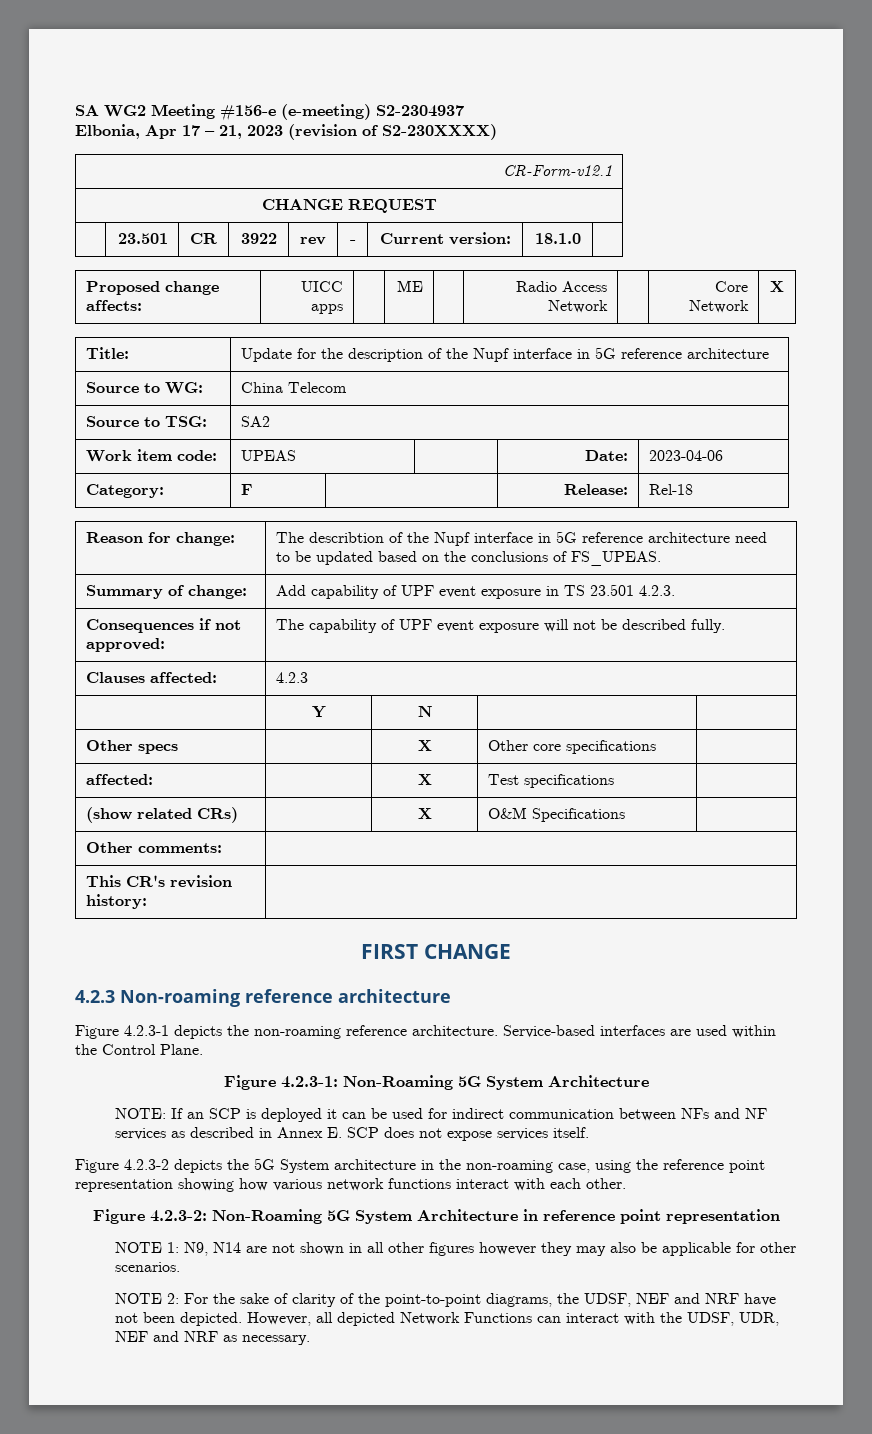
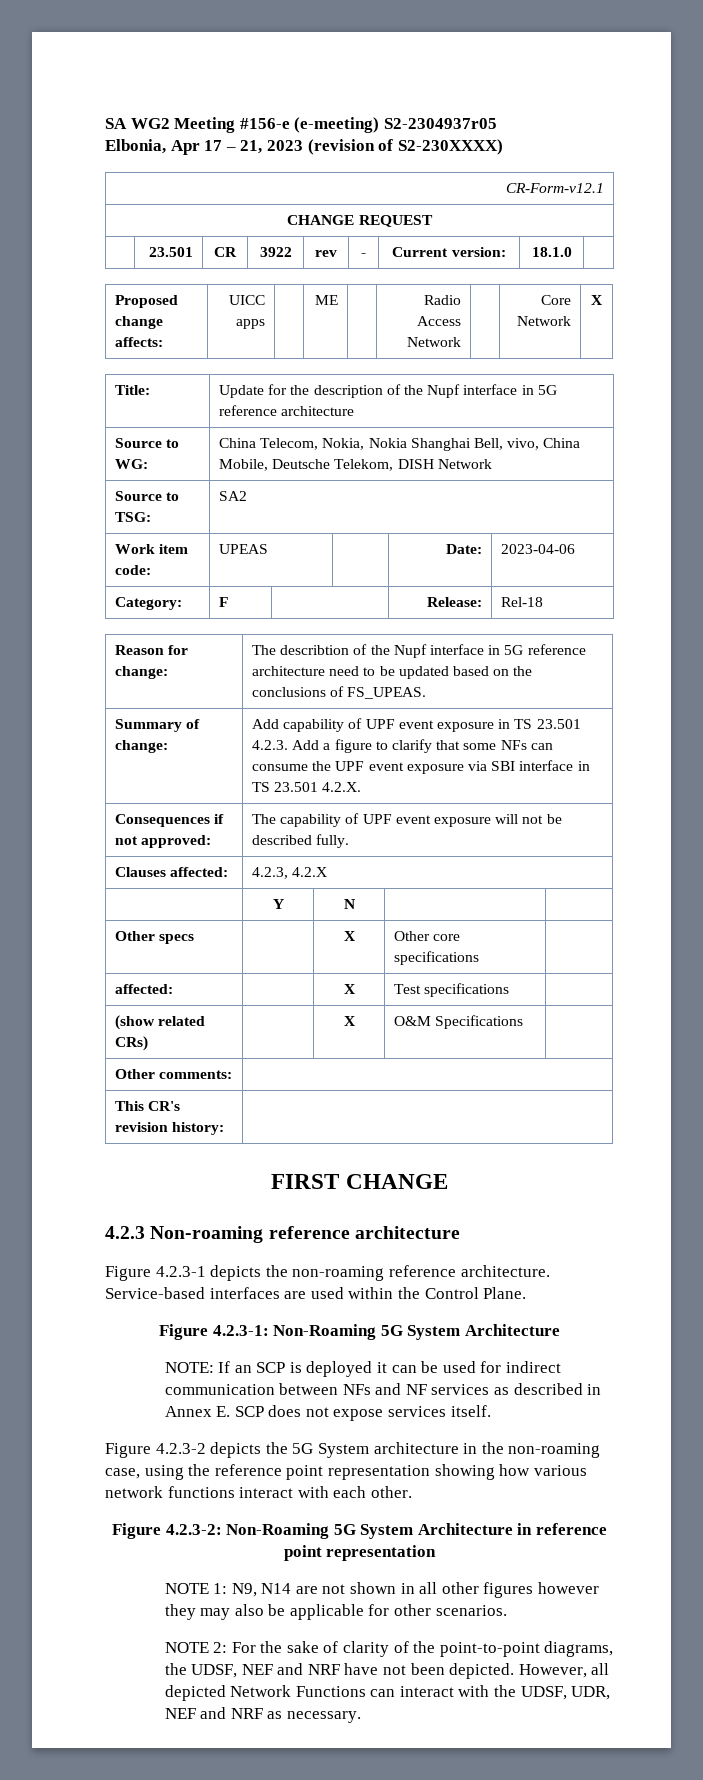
- SA WG2 Meeting #156-e (e-meeting) S2-2304937
+ SA WG2 Meeting #156-e (e-meeting) S2-2304937r05
- Source to WG: | China Telecom
+ Source to WG: | China Telecom, Nokia, Nokia Shanghai Bell, vivo, China Mobile, Deutsche Telekom, DISH Network
- Summary of change: | Add capability of UPF event exposure in TS 23.501 4.2.3.
+ Summary of change: | Add capability of UPF event exposure in TS 23.501 4.2.3. Add a figure to clarify that some NFs can consume the UPF event exposure via SBI interface in TS 23.501 4.2.X.
- Clauses affected: | 4.2.3
+ Clauses affected: | 4.2.3, 4.2.X

